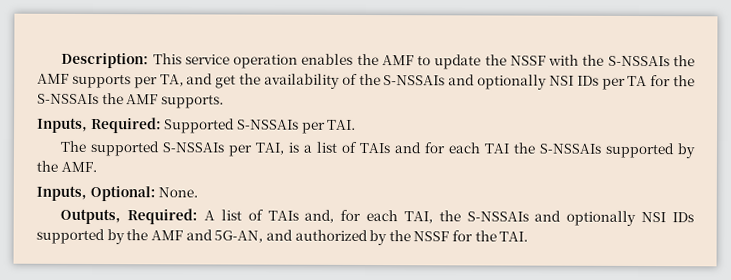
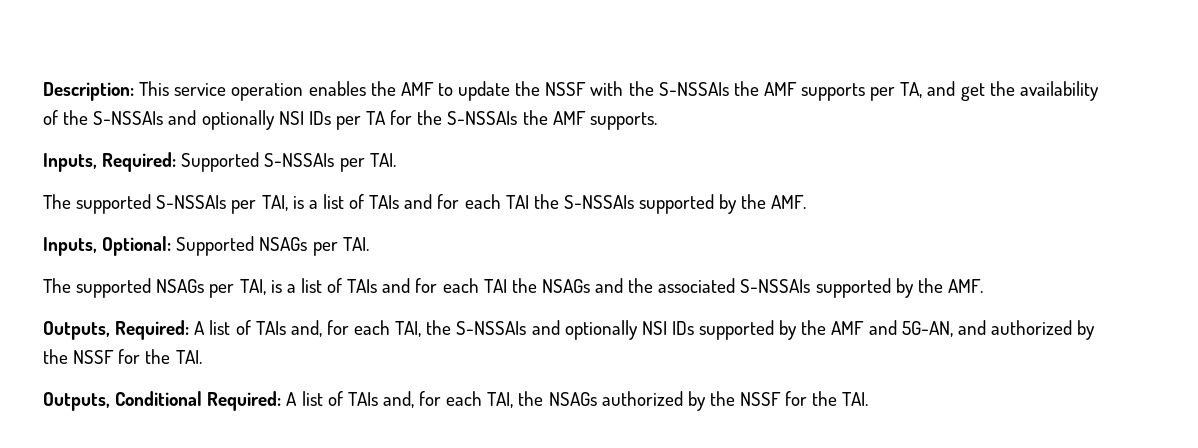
- Inputs, Optional: None.
+ Inputs, Optional: Supported NSAGs per TAI.
+ The supported NSAGs per TAI, is a list of TAIs and for each TAI the NSAGs and the associated S-NSSAIs supported by the AMF.
+ Outputs, Conditional Required: A list of TAIs and, for each TAI, the NSAGs authorized by the NSSF for the TAI.

